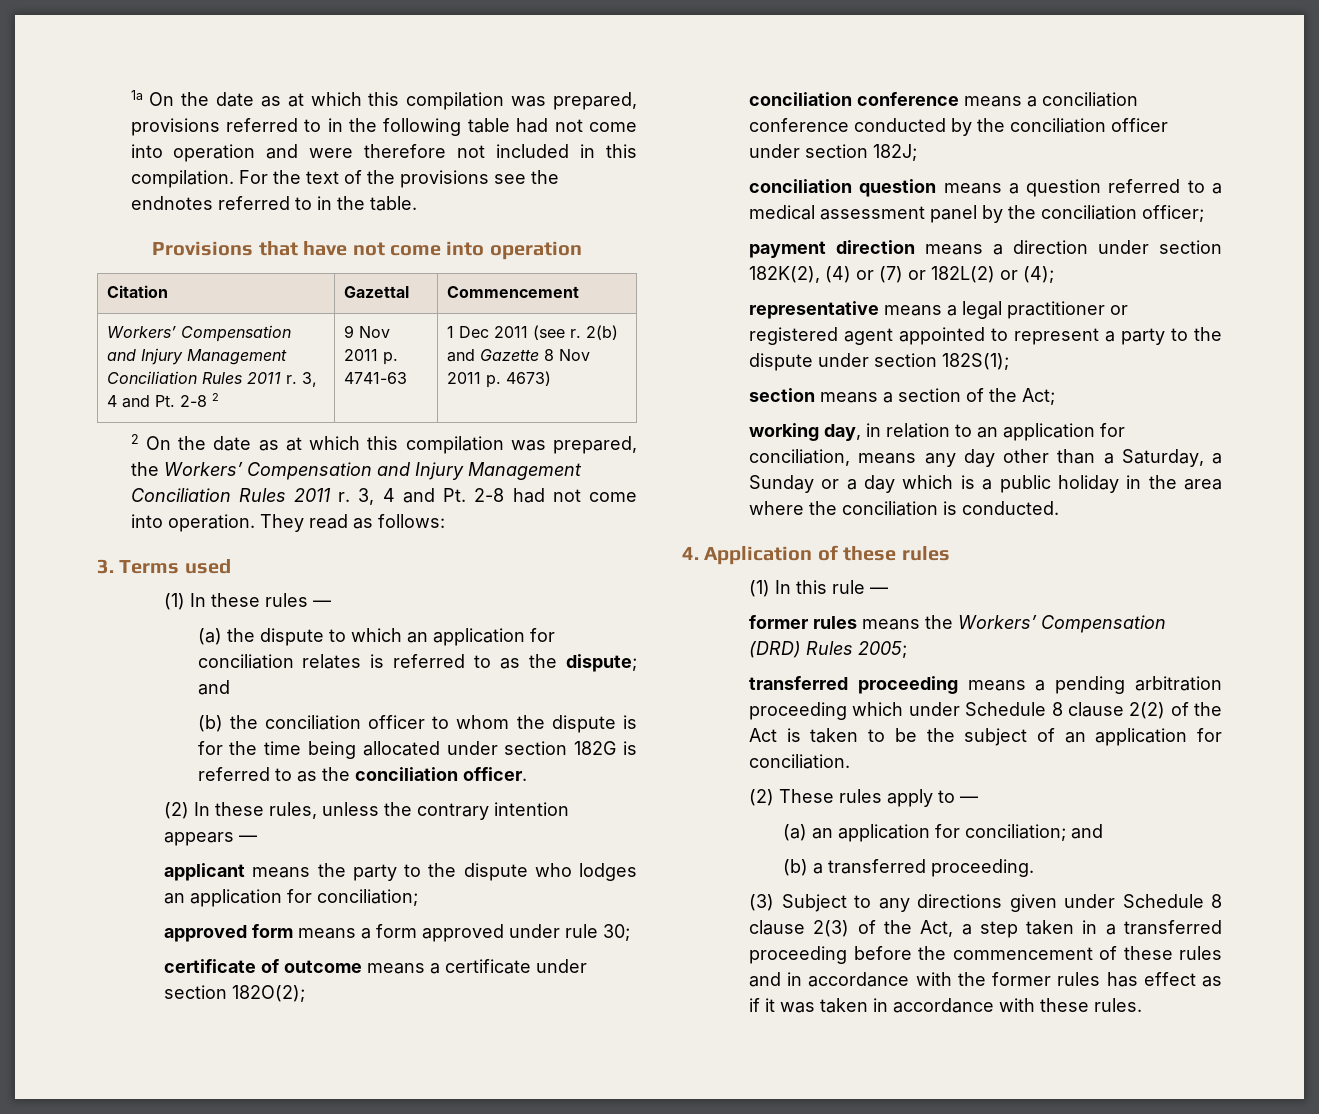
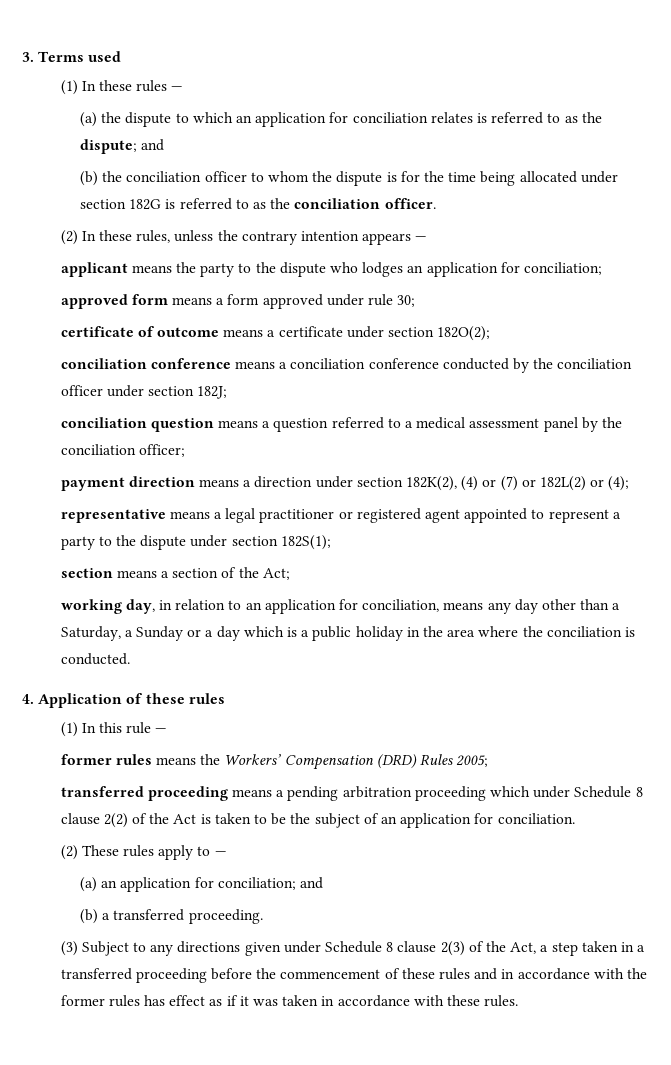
- 1a On the date as at which this compilation was prepared, provisions referred to in the following table had not come into operation and were therefore not included in this compilation. For the text of the provisions see the endnotes referred to in the table.
- Provisions that have not come into operation
- Citation | Gazettal | Commencement
- Workers’ Compensation and Injury Management Conciliation Rules 2011 r. 3, 4 and Pt. 2-8 2 | 9 Nov 2011 p. 4741-63 | 1 Dec 2011 (see r. 2(b) and Gazette 8 Nov 2011 p. 4673)
- 2 On the date as at which this compilation was prepared, the Workers’ Compensation and Injury Management Conciliation Rules 2011 r. 3, 4 and Pt. 2-8 had not come into operation. They read as follows:

